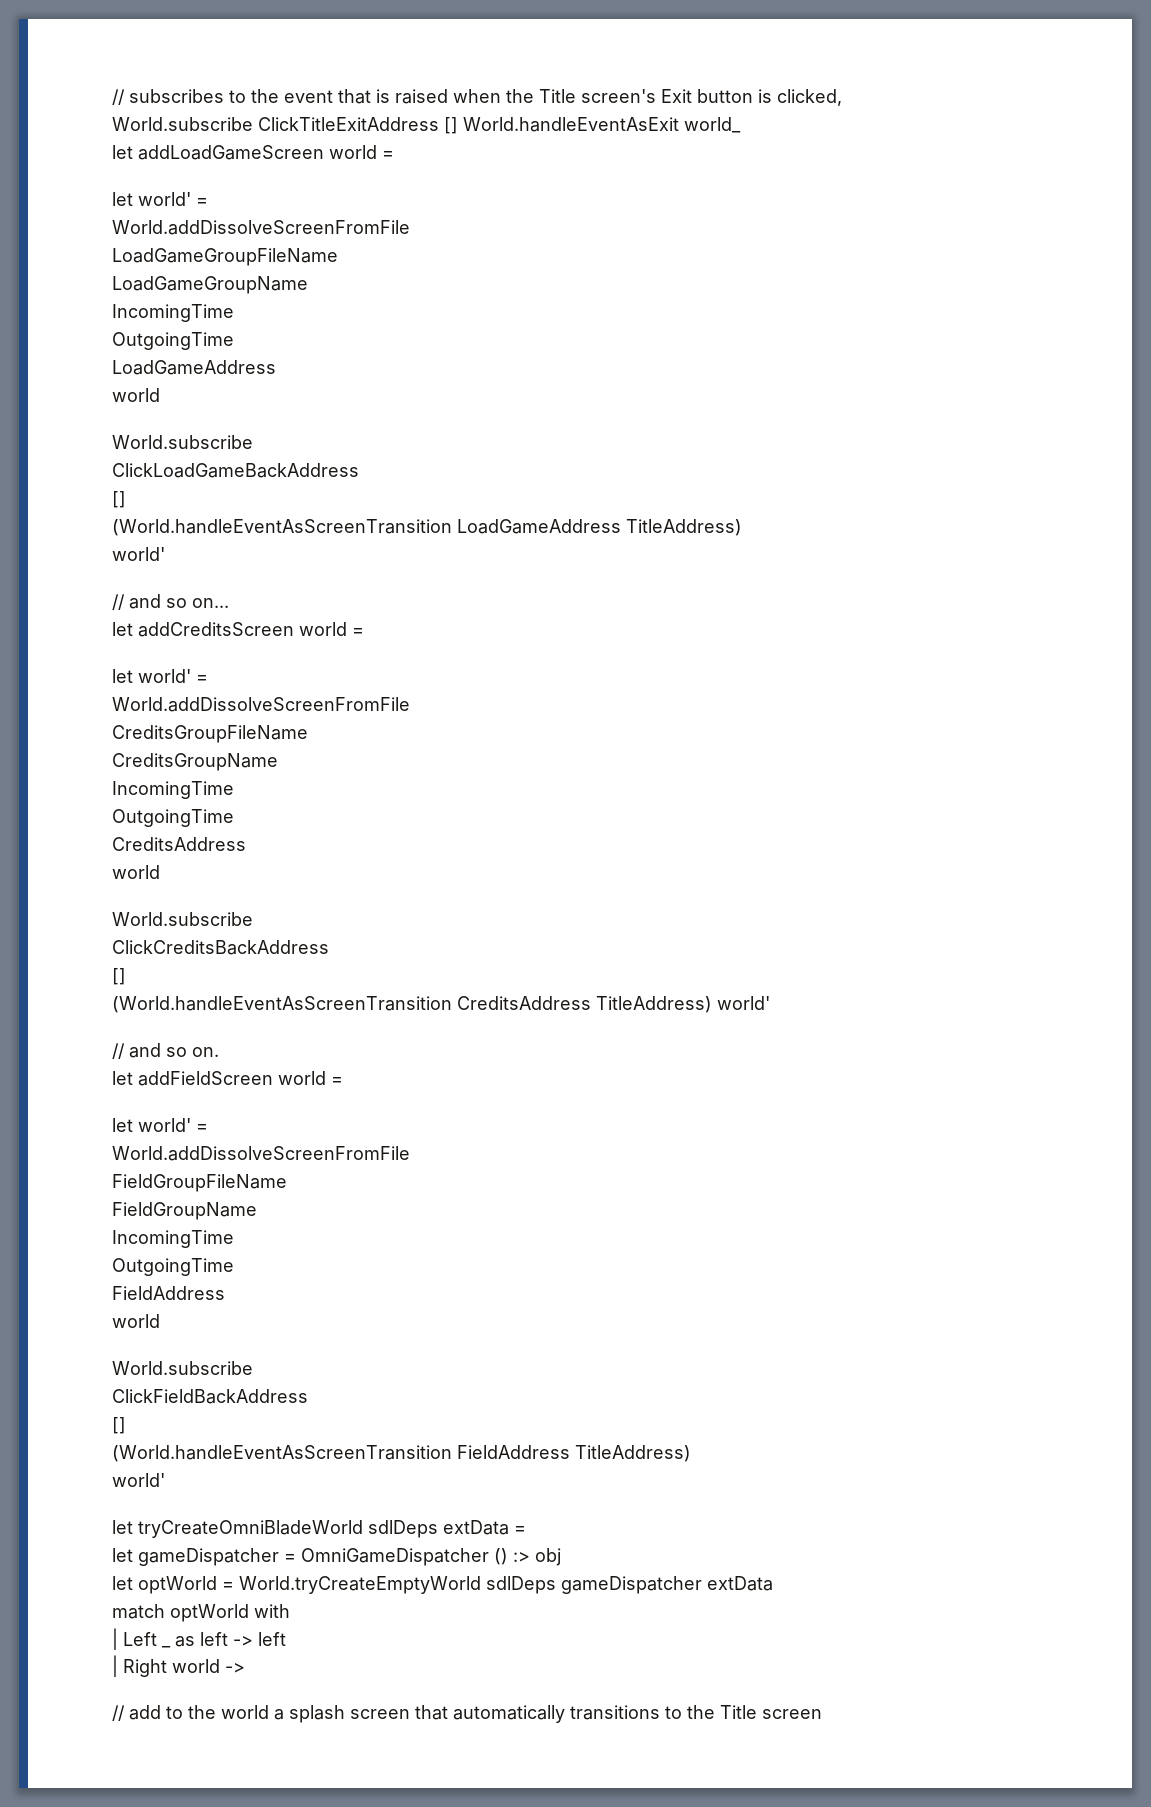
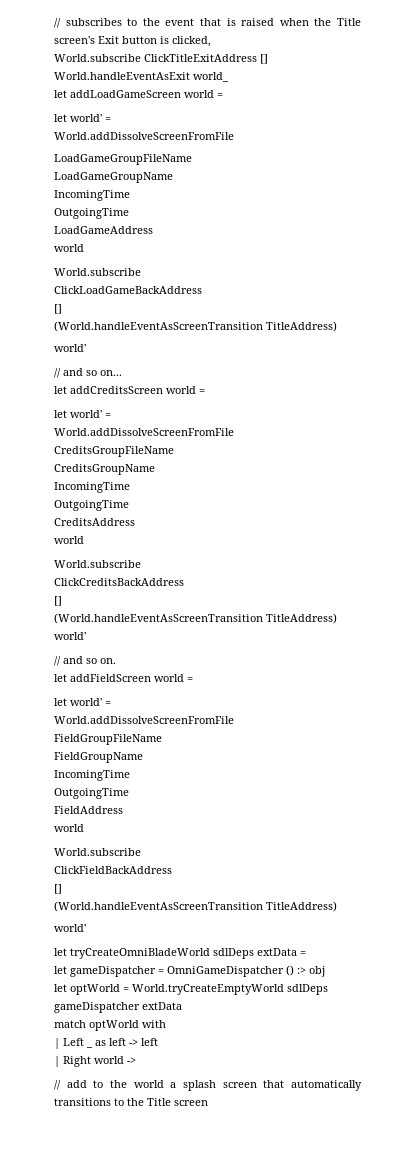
  ClickLoadGameBackAddress
  []
- (World.handleEventAsScreenTransition LoadGameAddress TitleAddress)
+ (World.handleEventAsScreenTransition TitleAddress)
- (World.handleEventAsScreenTransition CreditsAddress TitleAddress) world'
+ (World.handleEventAsScreenTransition TitleAddress) world'
  ClickFieldBackAddress
  []
- (World.handleEventAsScreenTransition FieldAddress TitleAddress)
+ (World.handleEventAsScreenTransition TitleAddress)

